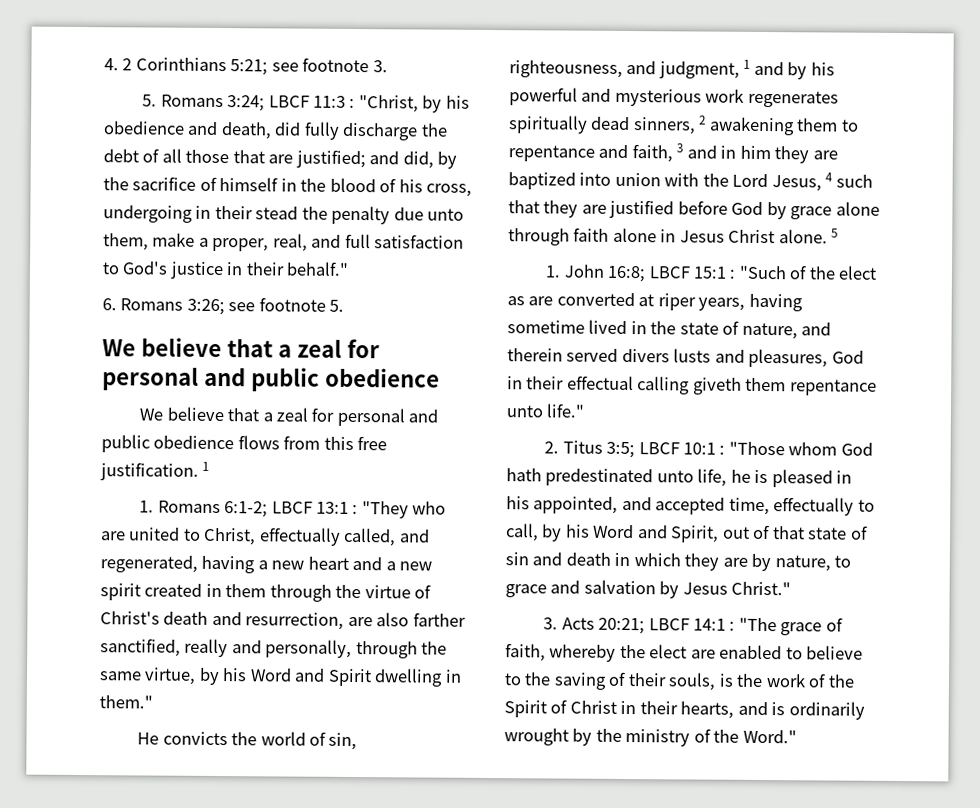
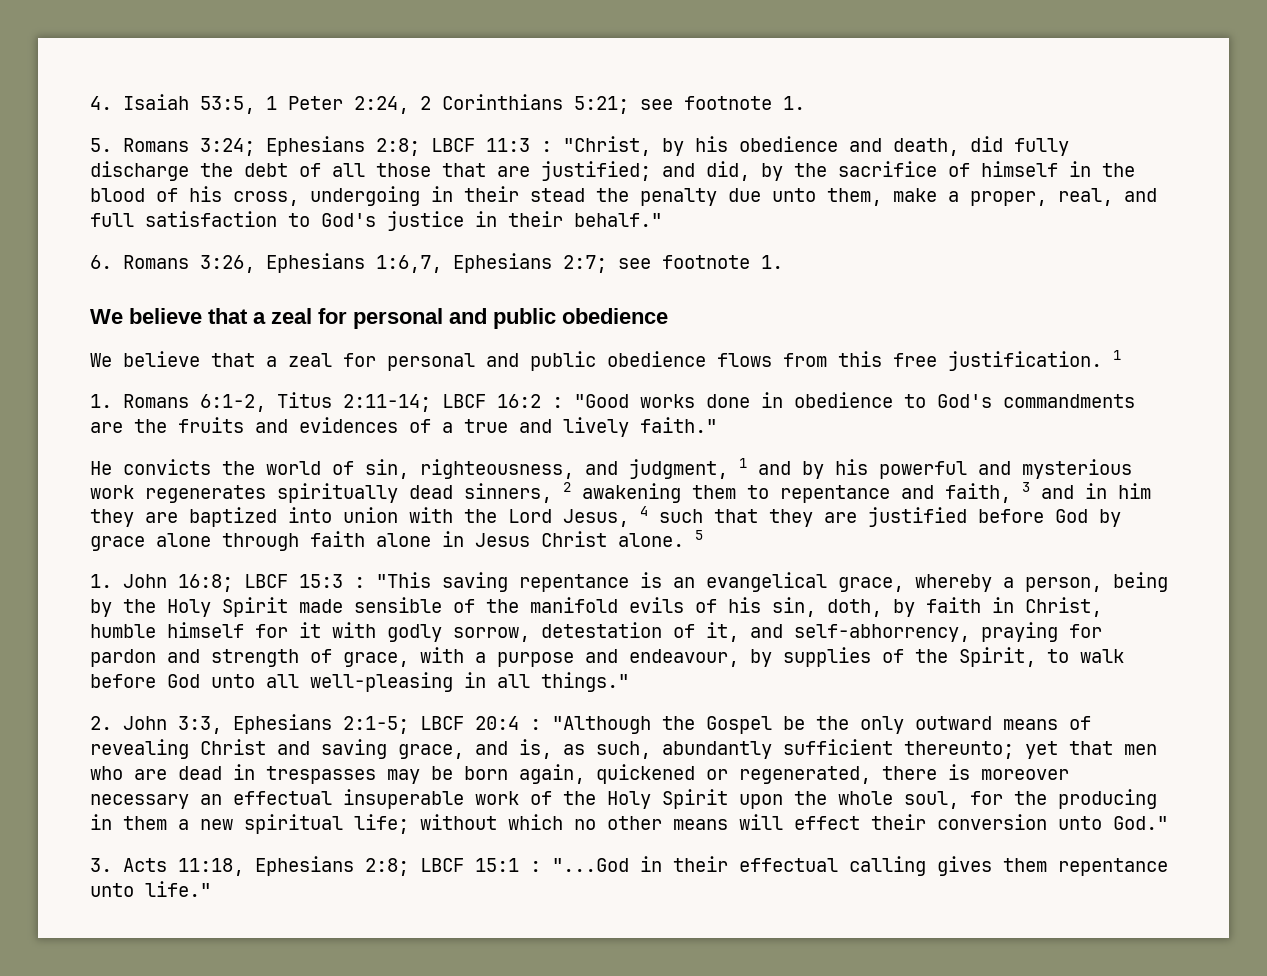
- 4. 2 Corinthians 5:21; see footnote 3.
+ 4. Isaiah 53:5, 1 Peter 2:24, 2 Corinthians 5:21; see footnote 1.
- 5. Romans 3:24; LBCF 11:3 : "Christ, by his obedience and death, did fully discharge the debt of all those that are justified; and did, by the sacrifice of himself in the blood of his cross, undergoing in their stead the penalty due unto them, make a proper, real, and full satisfaction to God's justice in their behalf."
+ 5. Romans 3:24; Ephesians 2:8; LBCF 11:3 : "Christ, by his obedience and death, did fully discharge the debt of all those that are justified; and did, by the sacrifice of himself in the blood of his cross, undergoing in their stead the penalty due unto them, make a proper, real, and full satisfaction to God's justice in their behalf."
- 6. Romans 3:26; see footnote 5.
+ 6. Romans 3:26, Ephesians 1:6,7, Ephesians 2:7; see footnote 1.
- 1. Romans 6:1-2; LBCF 13:1 : "They who are united to Christ, effectually called, and regenerated, having a new heart and a new spirit created in them through the virtue of Christ's death and resurrection, are also farther sanctified, really and personally, through the same virtue, by his Word and Spirit dwelling in them."
+ 1. Romans 6:1-2, Titus 2:11-14; LBCF 16:2 : "Good works done in obedience to God's commandments are the fruits and evidences of a true and lively faith."
- 1. John 16:8; LBCF 15:1 : "Such of the elect as are converted at riper years, having sometime lived in the state of nature, and therein served divers lusts and pleasures, God in their effectual calling giveth them repentance unto life."
+ 1. John 16:8; LBCF 15:3 : "This saving repentance is an evangelical grace, whereby a person, being by the Holy Spirit made sensible of the manifold evils of his sin, doth, by faith in Christ, humble himself for it with godly sorrow, detestation of it, and self-abhorrency, praying for pardon and strength of grace, with a purpose and endeavour, by supplies of the Spirit, to walk before God unto all well-pleasing in all things."
+ 2. John 3:3, Ephesians 2:1-5; LBCF 20:4 : "Although the Gospel be the only outward means of revealing Christ and saving grace, and is, as such, abundantly sufficient thereunto; yet that men who are dead in trespasses may be born again, quickened or regenerated, there is moreover necessary an effectual insuperable work of the Holy Spirit upon the whole soul, for the producing in them a new spiritual life; without which no other means will effect their conversion unto God."
+ 3. Acts 11:18, Ephesians 2:8; LBCF 15:1 : "...God in their effectual calling gives them repentance unto life."
- 2. Titus 3:5; LBCF 10:1 : "Those whom God hath predestinated unto life, he is pleased in his appointed, and accepted time, effectually to call, by his Word and Spirit, out of that state of sin and death in which they are by nature, to grace and salvation by Jesus Christ."
- 3. Acts 20:21; LBCF 14:1 : "The grace of faith, whereby the elect are enabled to believe to the saving of their souls, is the work of the Spirit of Christ in their hearts, and is ordinarily wrought by the ministry of the Word."

